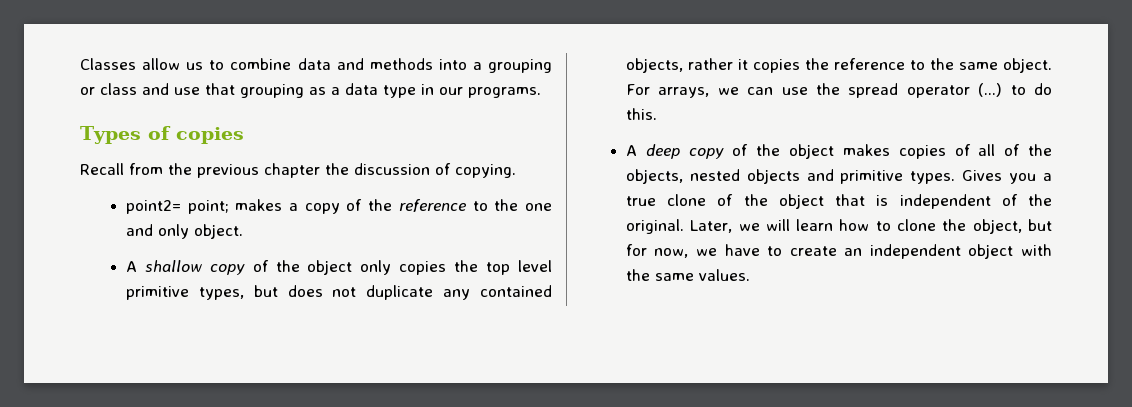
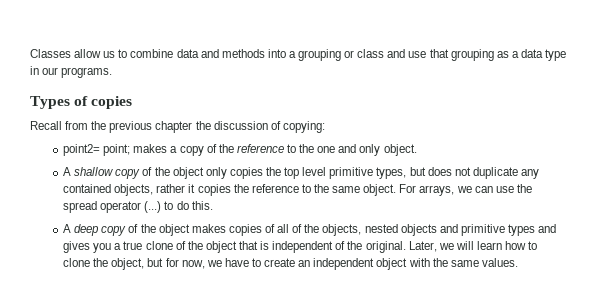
- Recall from the previous chapter the discussion of copying.
+ Recall from the previous chapter the discussion of copying:
- A deep copy of the object makes copies of all of the objects, nested objects and primitive types. Gives you a true clone of the object that is independent of the original.
+ A deep copy of the object makes copies of all of the objects, nested objects and primitive types and gives you a true clone of the object that is independent of the original.

